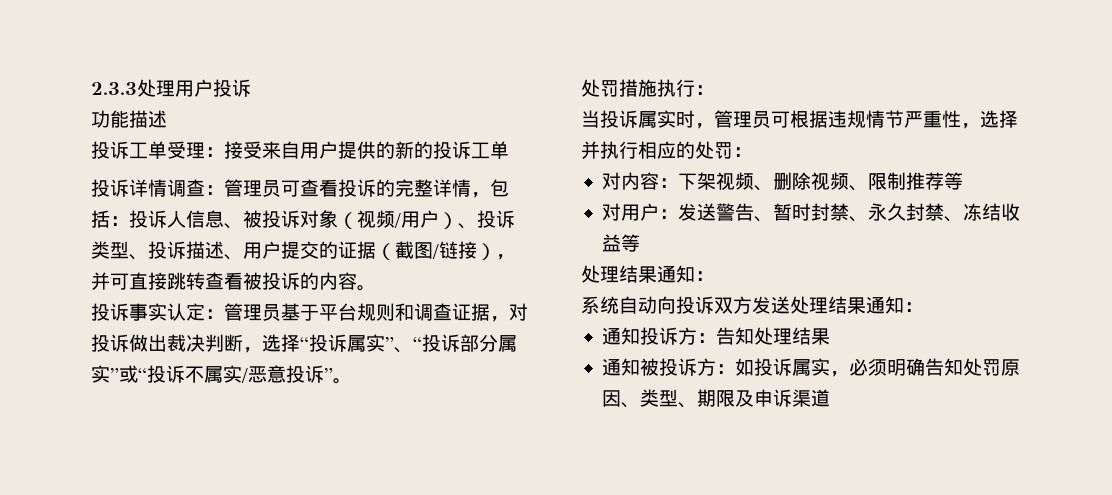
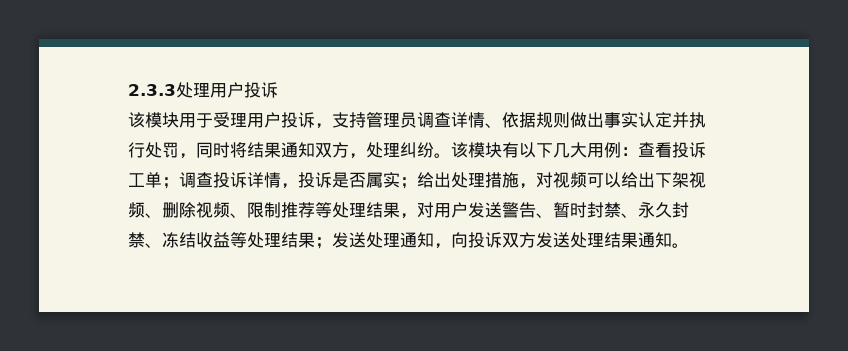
- 功能描述
- 投诉工单受理：接受来自用户提供的新的投诉工单
- 投诉详情调查：管理员可查看投诉的完整详情，包括：投诉人信息、被投诉对象（视频/用户）、投诉类型、投诉描述、用户提交的证据（截图/链接），并可直接跳转查看被投诉的内容。
- 投诉事实认定：管理员基于平台规则和调查证据，对投诉做出裁决判断，选择“投诉属实”、“投诉部分属实”或“投诉不属实/恶意投诉”。
- 处罚措施执行：
- 当投诉属实时，管理员可根据违规情节严重性，选择并执行相应的处罚：
- 对内容：下架视频、删除视频、限制推荐等
- 对用户：发送警告、暂时封禁、永久封禁、冻结收益等
- 处理结果通知：
- 系统自动向投诉双方发送处理结果通知：
- 通知投诉方：告知处理结果
- 通知被投诉方：如投诉属实，必须明确告知处罚原因、类型、期限及申诉渠道
+ 该模块用于受理用户投诉，支持管理员调查详情、依据规则做出事实认定并执行处罚，同时将结果通知双方，处理纠纷。该模块有以下几大用例：查看投诉工单；调查投诉详情，投诉是否属实；给出处理措施，对视频可以给出下架视频、删除视频、限制推荐等处理结果，对用户发送警告、暂时封禁、永久封禁、冻结收益等处理结果；发送处理通知，向投诉双方发送处理结果通知。

